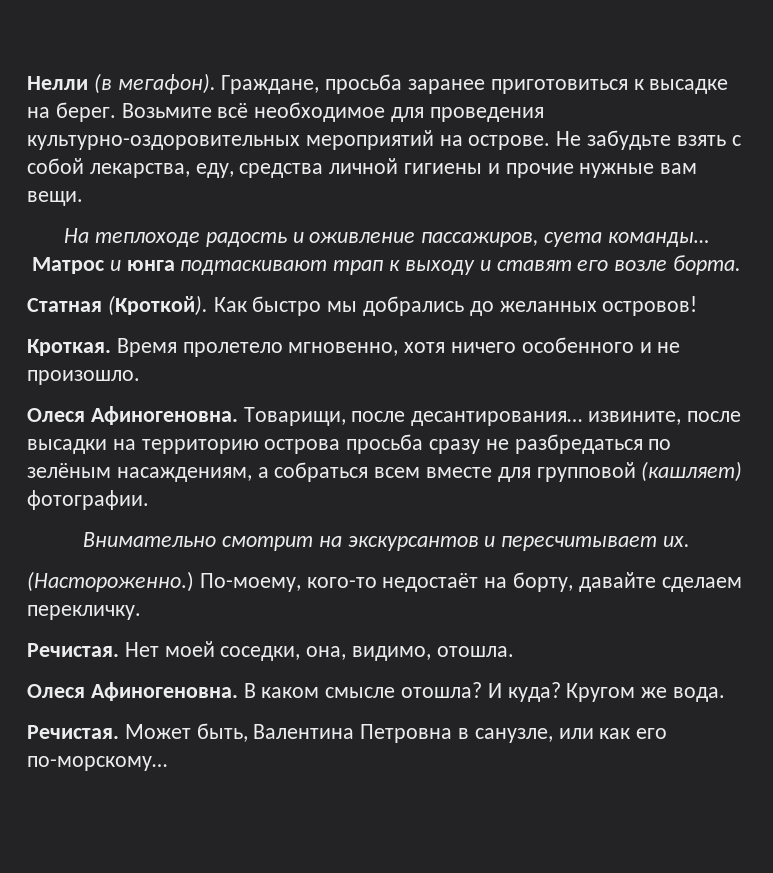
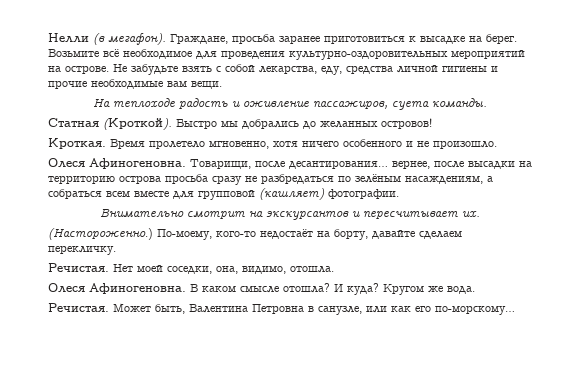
- Не забудьте взять с собой лекарства, еду, средства личной гигиены и прочие нужные вам вещи.
+ Не забудьте взять с собой лекарства, еду, средства личной гигиены и прочие необходимые вам вещи.
- На теплоходе радость и оживление пассажиров, суета команды… Матрос и юнга подтаскивают трап к выходу и ставят его возле борта.
+ На теплоходе радость и оживление пассажиров, суета команды.
- Как быстро мы добрались до желанных островов!
+ Быстро мы добрались до желанных островов!
- Товарищи, после десантирования… извините, после высадки на территорию острова просьба сразу не разбредаться по зелёным насаждениям, а собраться всем вместе для групповой (кашляет) фотографии.
+ Товарищи, после десантирования… вернее, после высадки на территорию острова просьба сразу не разбредаться по зелёным насаждениям, а собраться всем вместе для групповой (кашляет) фотографии.

